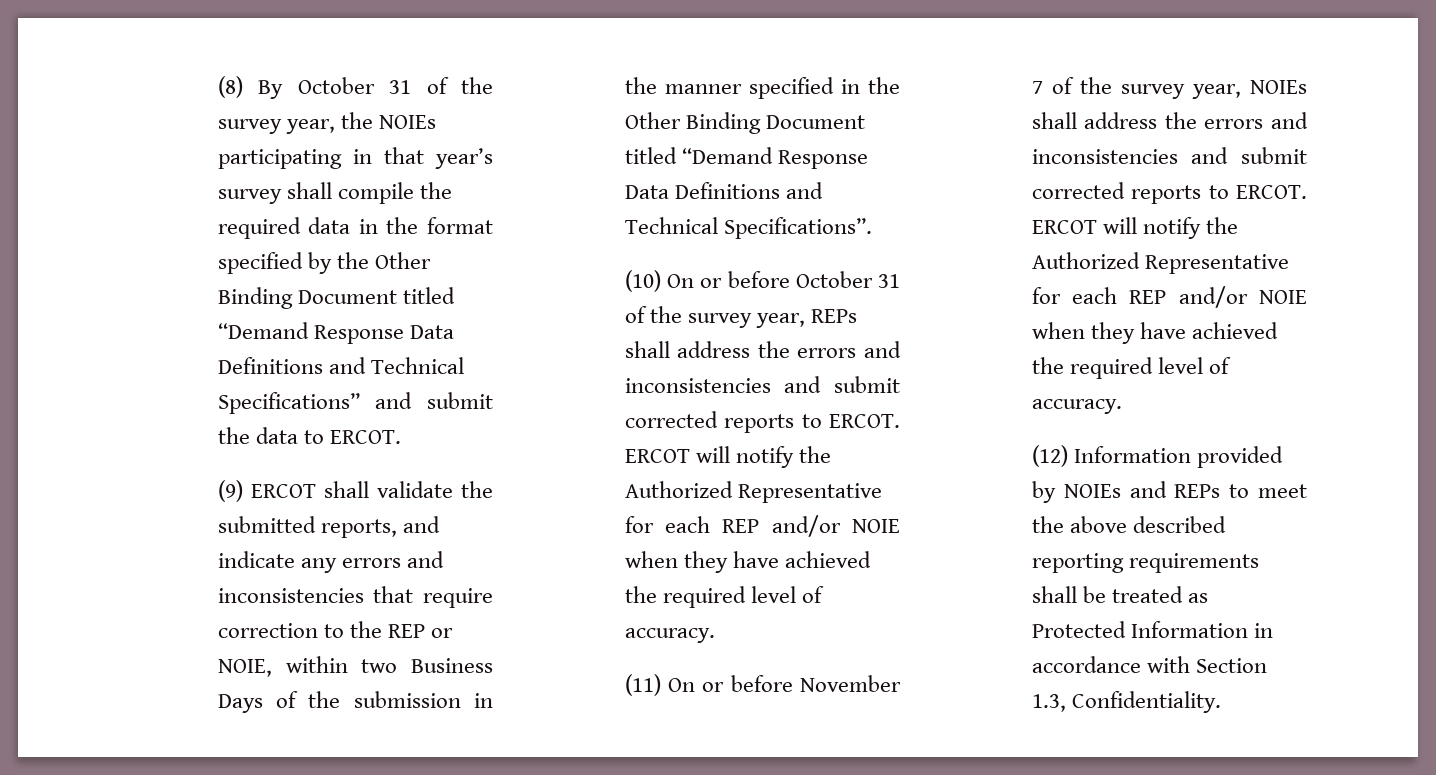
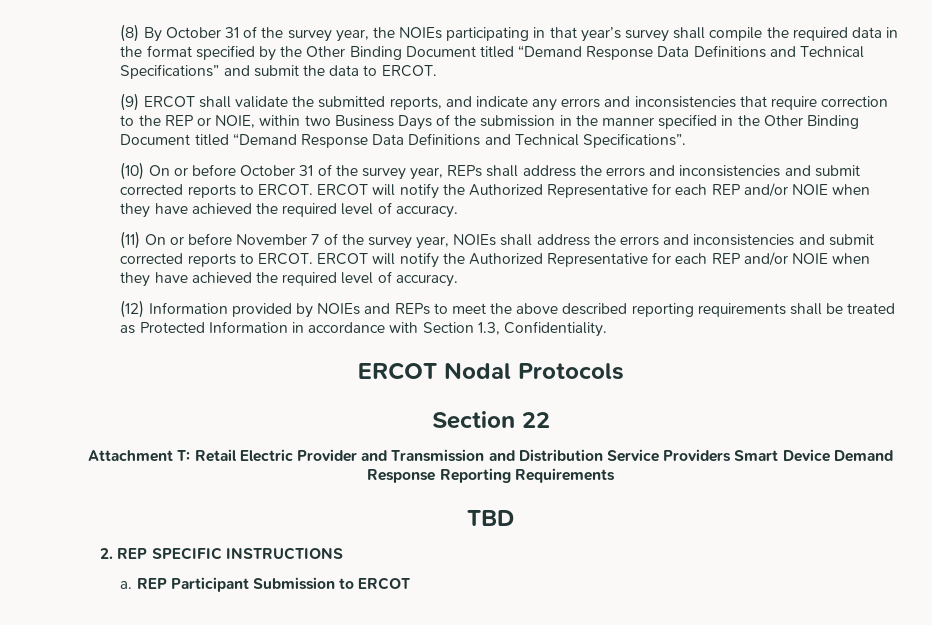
+ ERCOT Nodal Protocols
+ Section 22
+ Attachment T: Retail Electric Provider and Transmission and Distribution Service Providers Smart Device Demand Response Reporting Requirements
+ TBD
+ 2. REP SPECIFIC INSTRUCTIONS
+ a. REP Participant Submission to ERCOT

